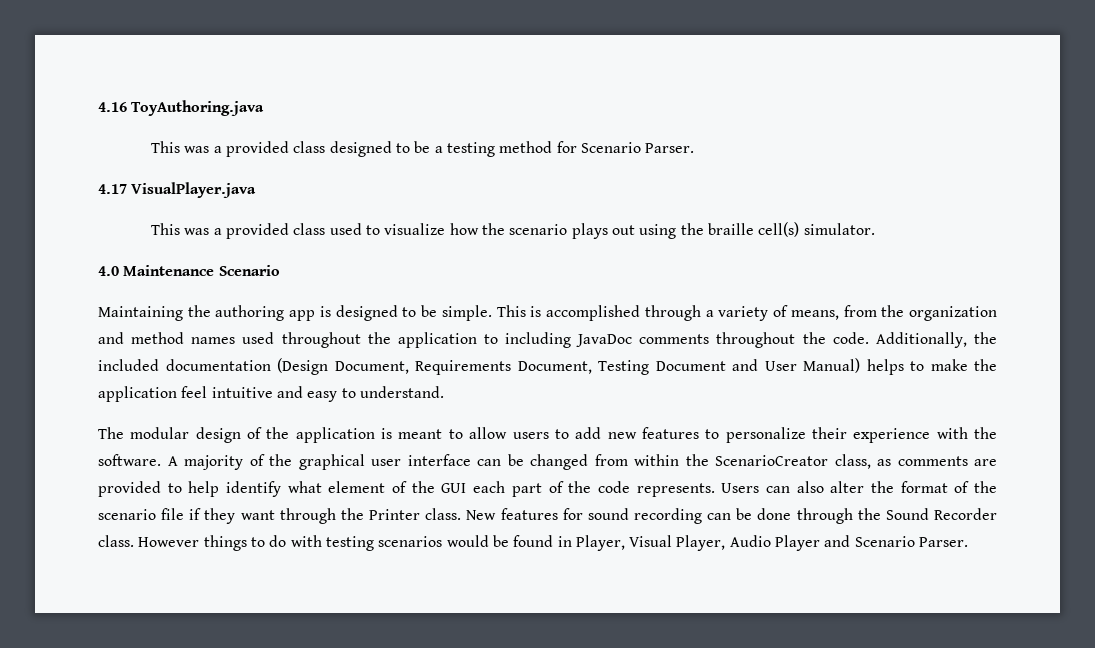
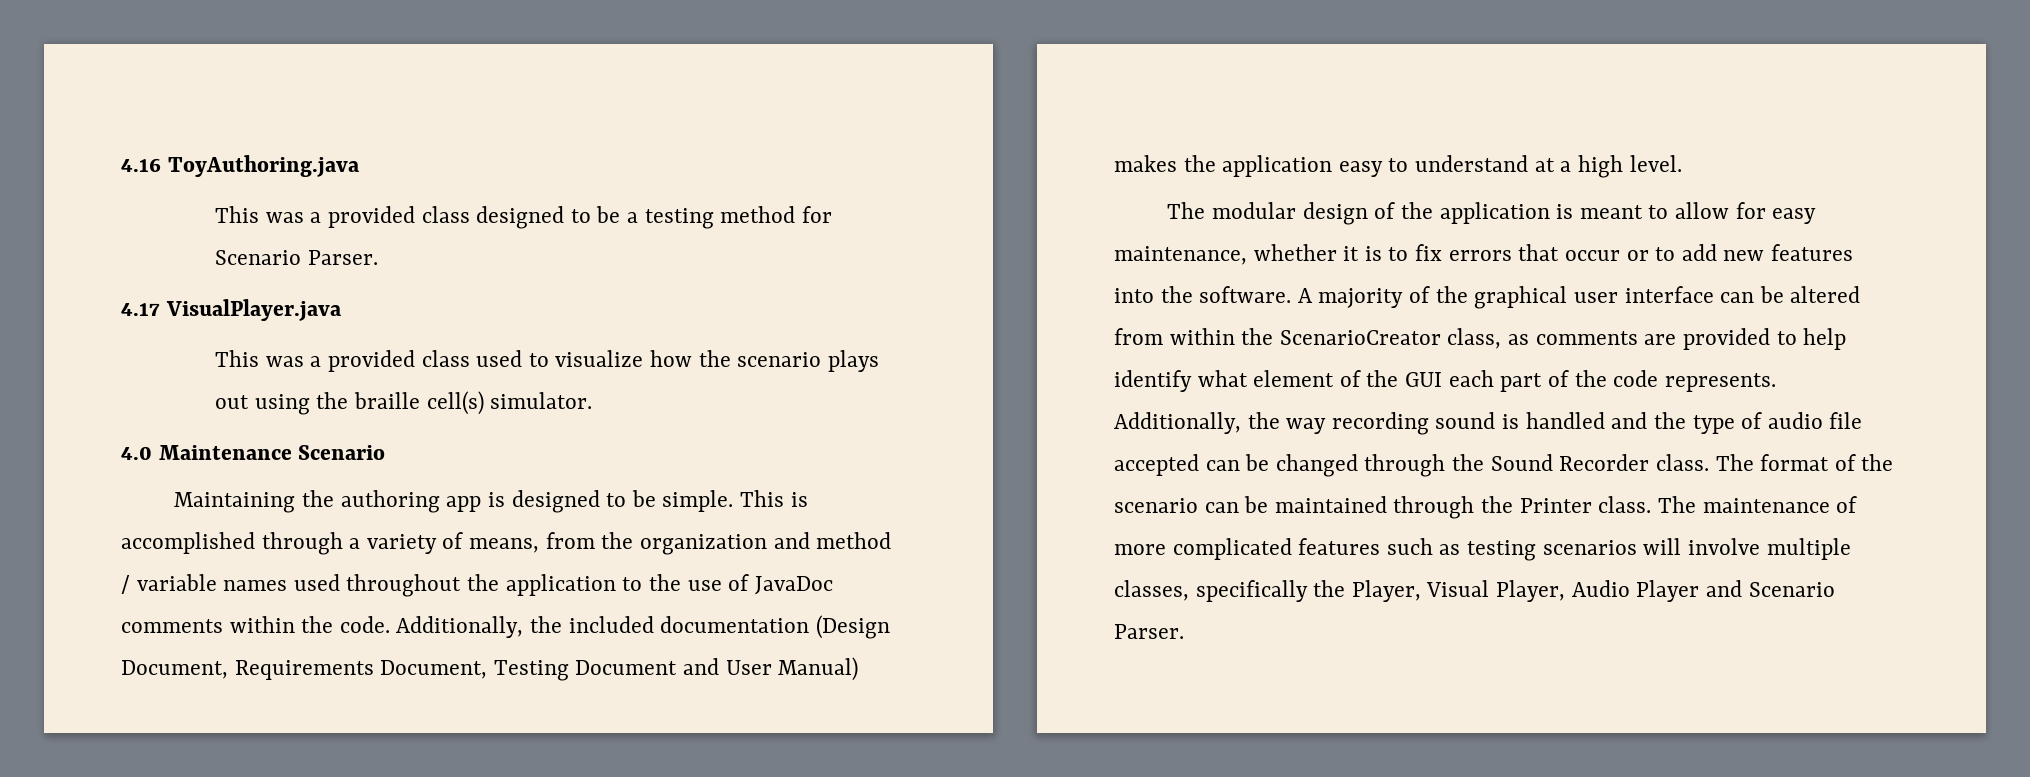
- This is accomplished through a variety of means, from the organization and method names used throughout the application to including JavaDoc comments throughout the code.
+ This is accomplished through a variety of means, from the organization and method / variable names used throughout the application to the use of JavaDoc comments within the code.
- Additionally, the included documentation (Design Document, Requirements Document, Testing Document and User Manual) helps to make the application feel intuitive and easy to understand.
+ Additionally, the included documentation (Design Document, Requirements Document, Testing Document and User Manual) makes the application easy to understand at a high level.
- The modular design of the application is meant to allow users to add new features to personalize their experience with the software.
+ The modular design of the application is meant to allow for easy maintenance, whether it is to fix errors that occur or to add new features into the software.
- A majority of the graphical user interface can be changed from within the ScenarioCreator class, as comments are provided to help identify what element of the GUI each part of the code represents.
+ A majority of the graphical user interface can be altered from within the ScenarioCreator class, as comments are provided to help identify what element of the GUI each part of the code represents.
- Users can also alter the format of the scenario file if they want through the Printer class. New features for sound recording can be done through the Sound Recorder class.
+ Additionally, the way recording sound is handled and the type of audio file accepted can be changed through the Sound Recorder class.
- However things to do with testing scenarios would be found in Player, Visual Player, Audio Player and Scenario Parser.
+ The format of the scenario can be maintained through the Printer class. The maintenance of more complicated features such as testing scenarios will involve multiple classes, specifically the Player, Visual Player, Audio Player and Scenario Parser.

